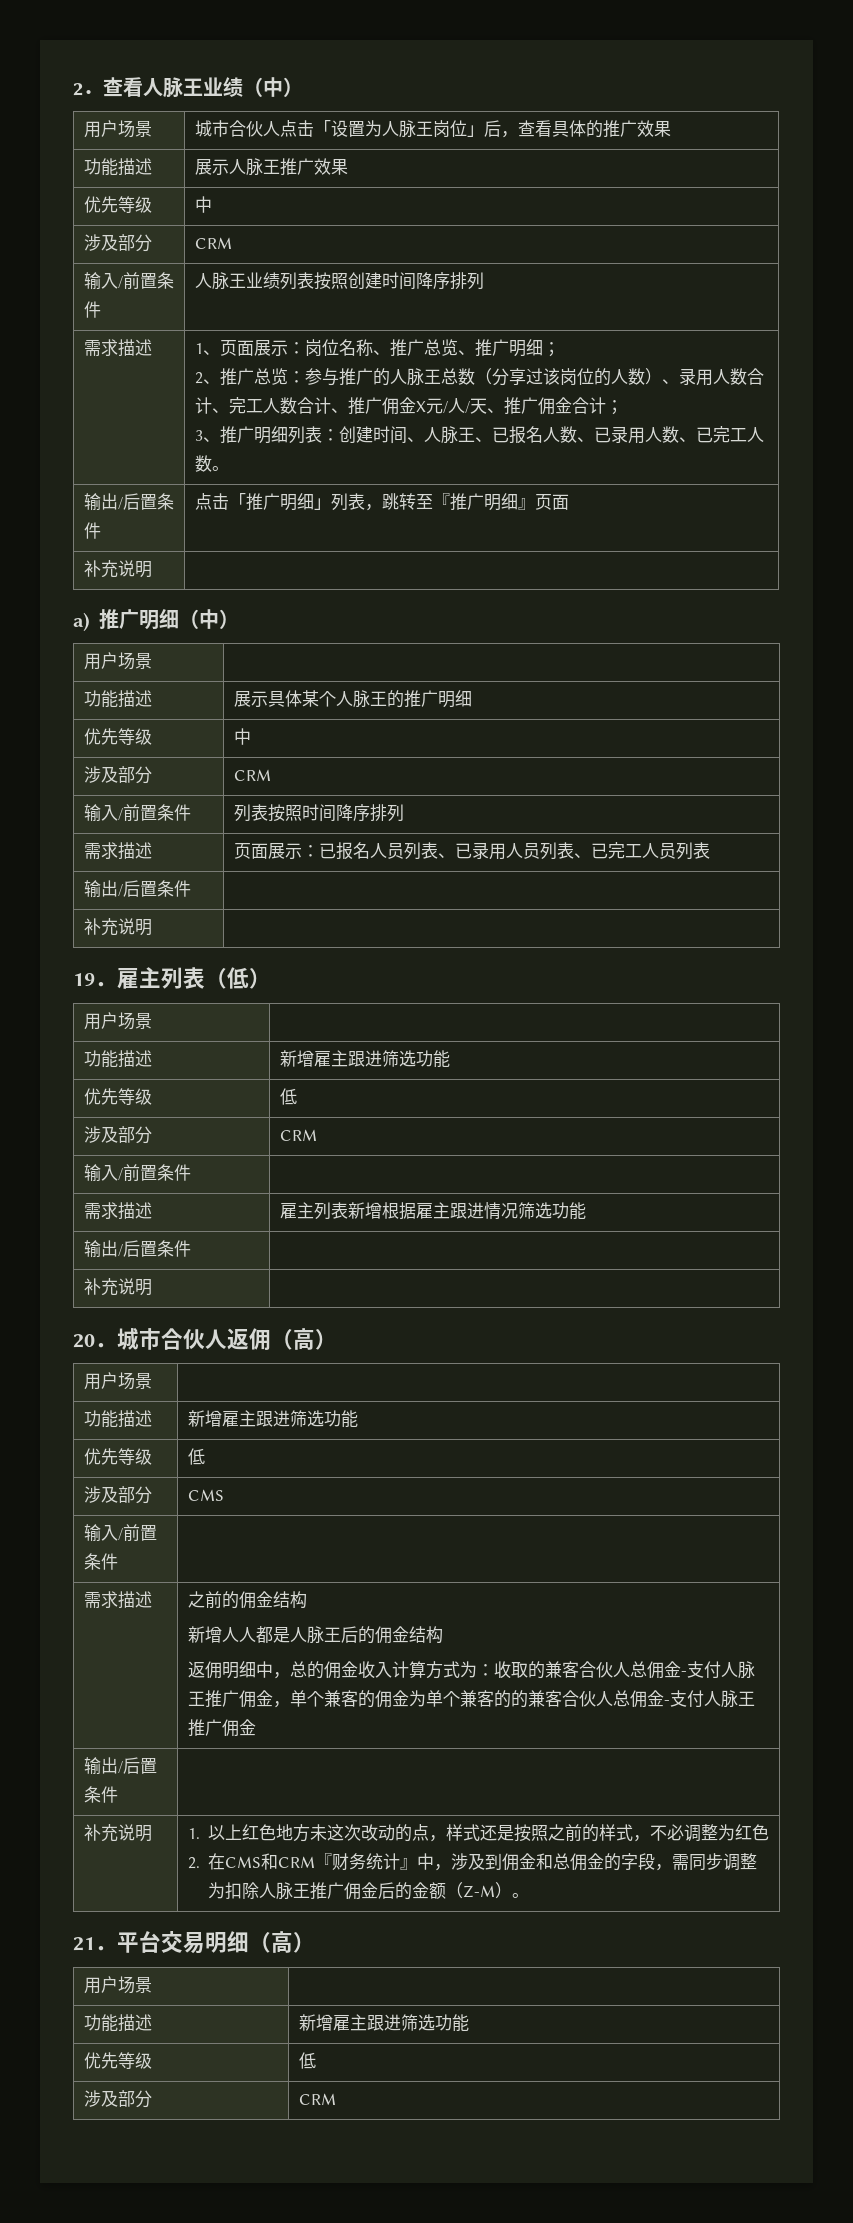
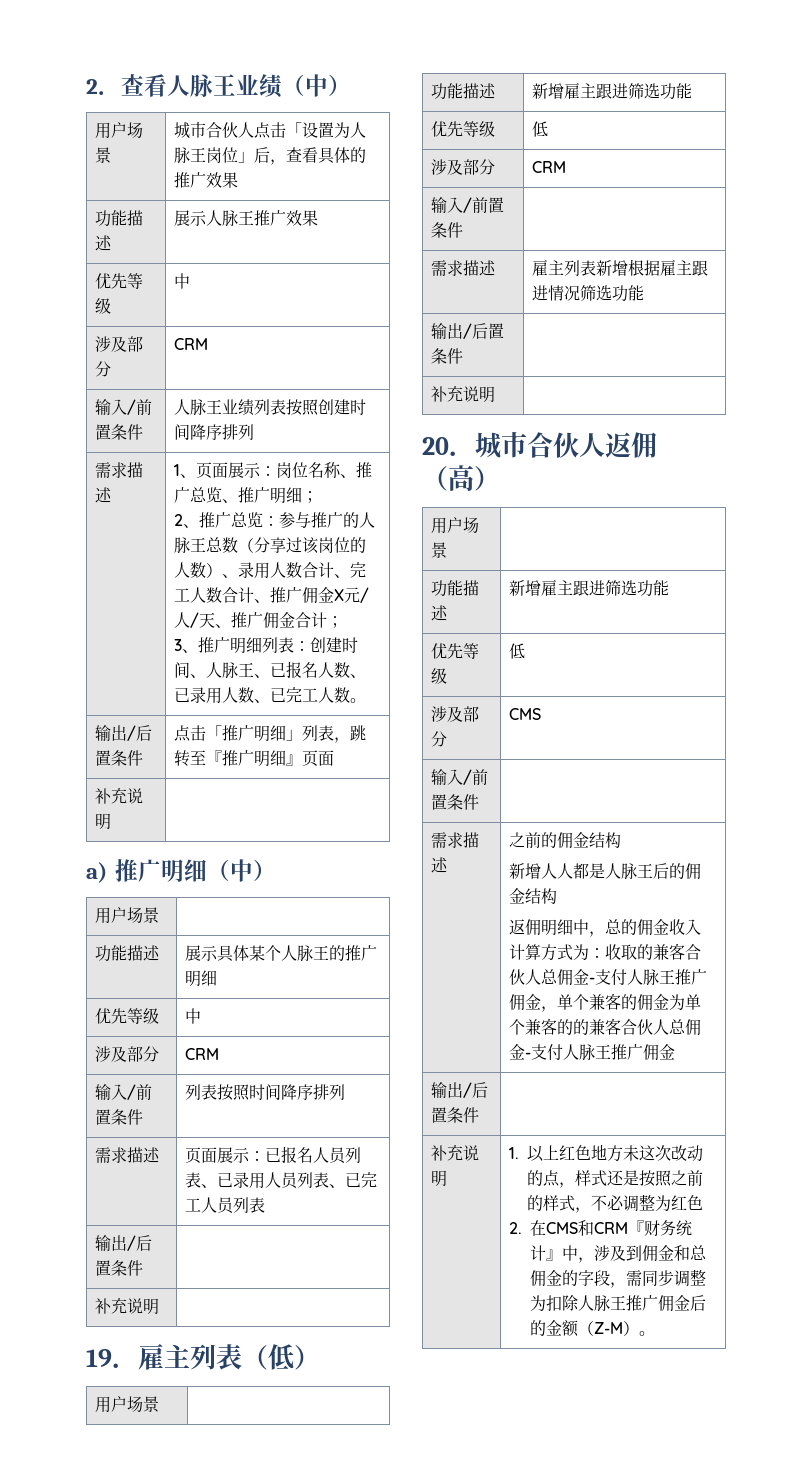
- 21．平台交易明细（高）
- 用户场景 |
- 功能描述 | 新增雇主跟进筛选功能
- 优先等级 | 低
- 涉及部分 | CRM

